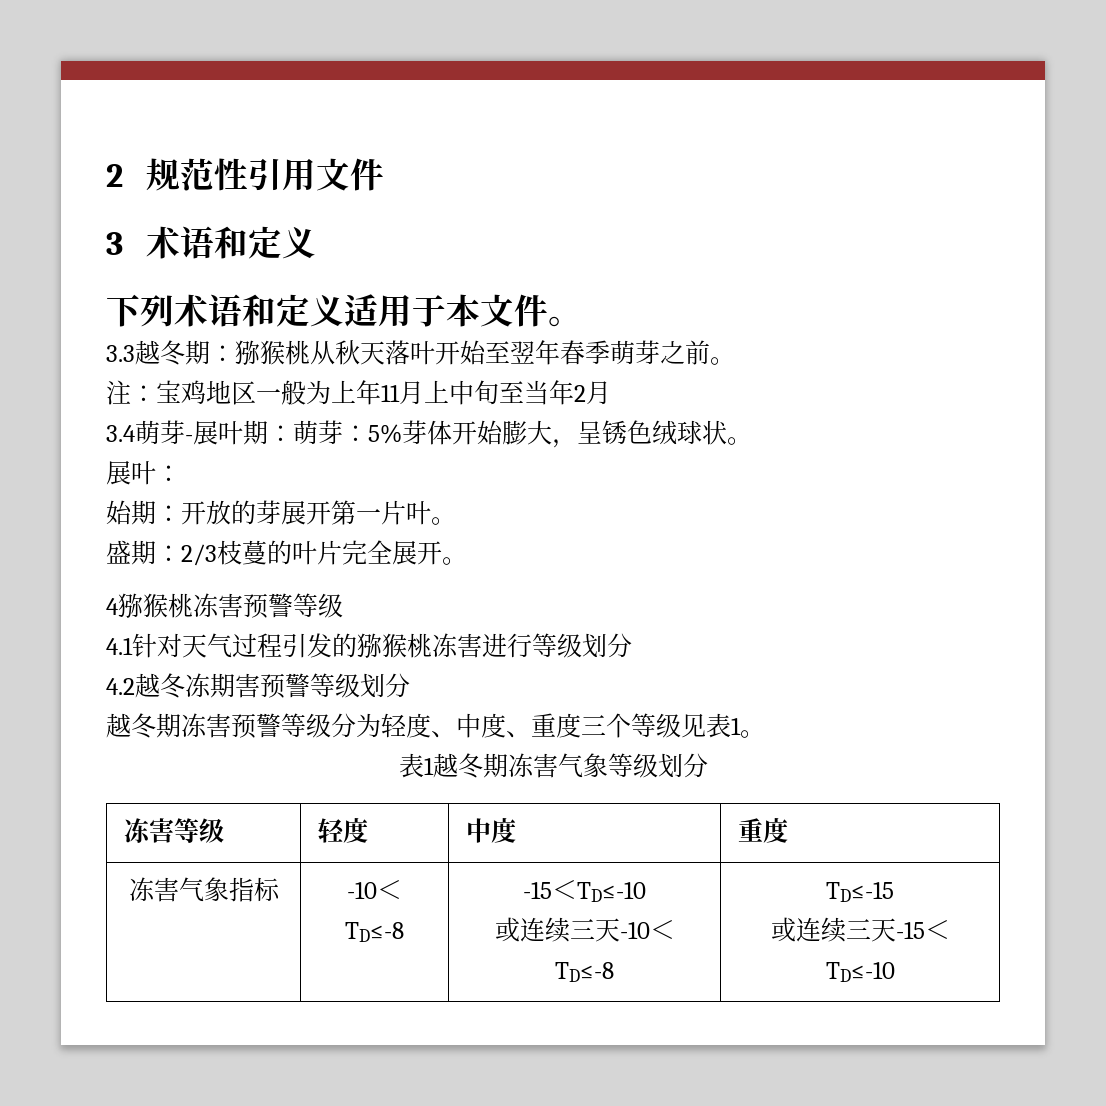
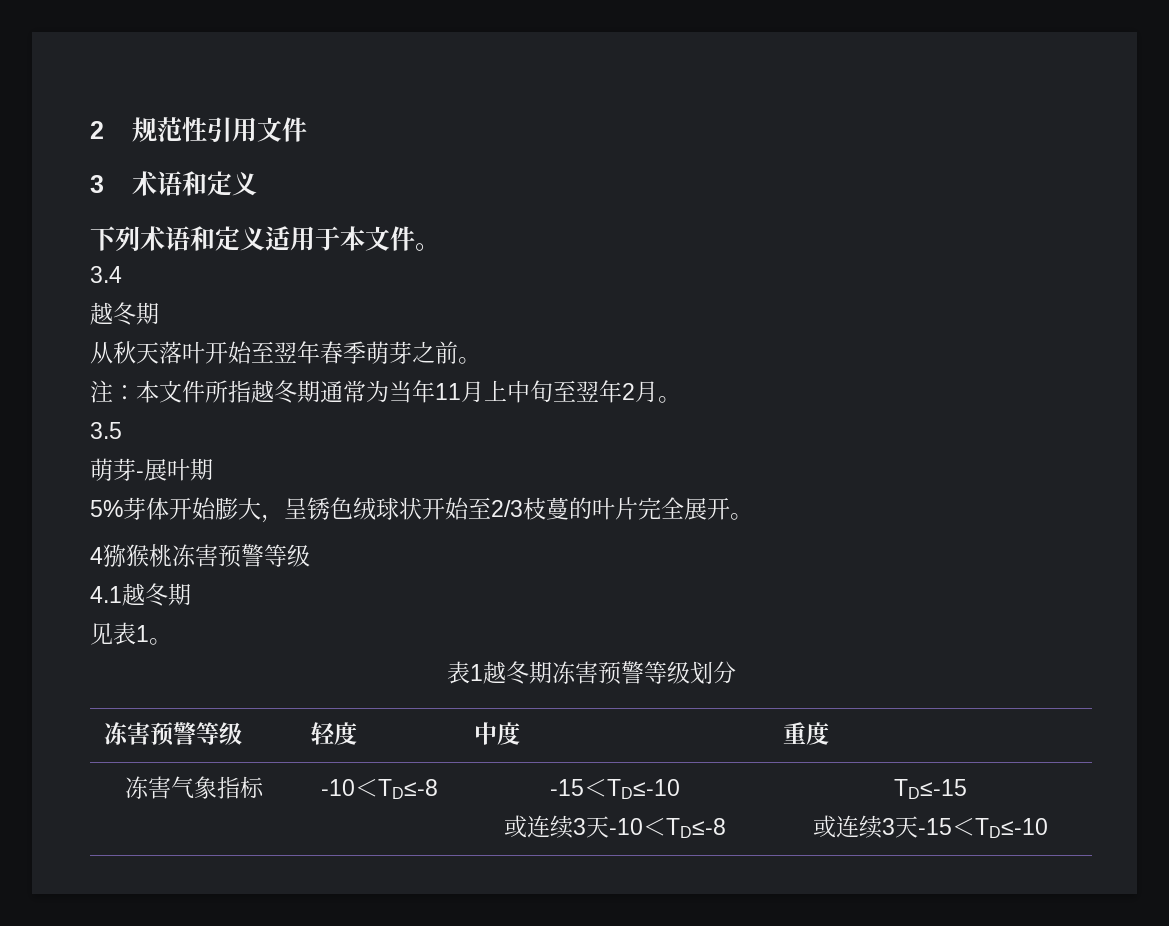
- 3.3越冬期：猕猴桃从秋天落叶开始至翌年春季萌芽之前。
+ 3.4
+ 越冬期
+ 从秋天落叶开始至翌年春季萌芽之前。
- 注：宝鸡地区一般为上年11月上中旬至当年2月
- 3.4萌芽-展叶期：萌芽：5%芽体开始膨大，呈锈色绒球状。
- 展叶：
- 始期：开放的芽展开第一片叶。
- 盛期：2/3枝蔓的叶片完全展开。
+ 注：本文件所指越冬期通常为当年11月上中旬至翌年2月。
+ 3.5
+ 萌芽-展叶期
+ 5%芽体开始膨大，呈锈色绒球状开始至2/3枝蔓的叶片完全展开。
- 4.1针对天气过程引发的猕猴桃冻害进行等级划分
- 4.2越冬冻期害预警等级划分
- 越冬期冻害预警等级分为轻度、中度、重度三个等级见表1。
+ 4.1越冬期
+ 见表1。
- 表1越冬期冻害气象等级划分
+ 表1越冬期冻害预警等级划分
- 冻害等级 | 轻度 | 中度 | 重度
+ 冻害预警等级 | 轻度 | 中度 | 重度
  冻害气象指标 | -10＜TD≤-8 | -15＜TD≤-10
- 或连续三天-10＜TD≤-8 | TD≤-15
- 或连续三天-15＜TD≤-10
+ 或连续3天-10＜TD≤-8 | TD≤-15
+ 或连续3天-15＜TD≤-10

